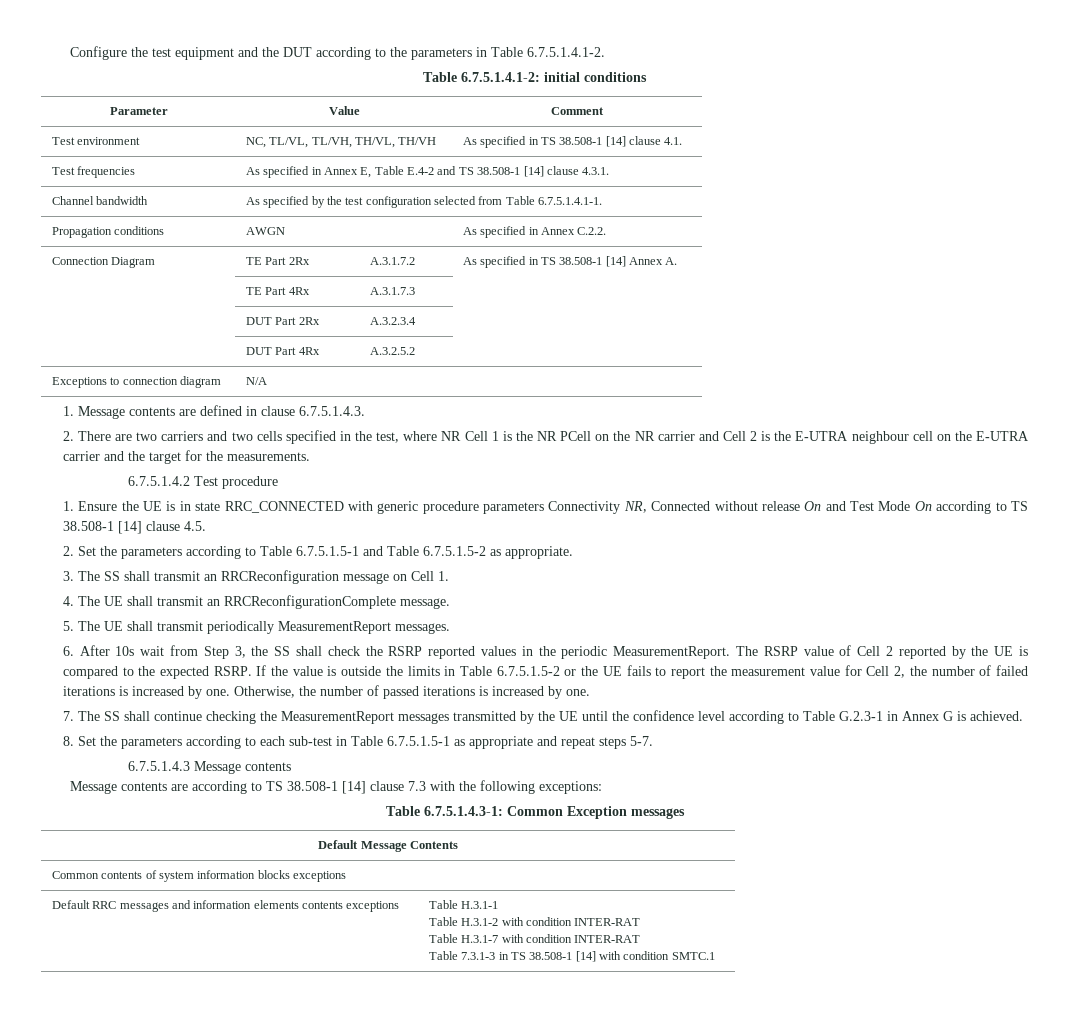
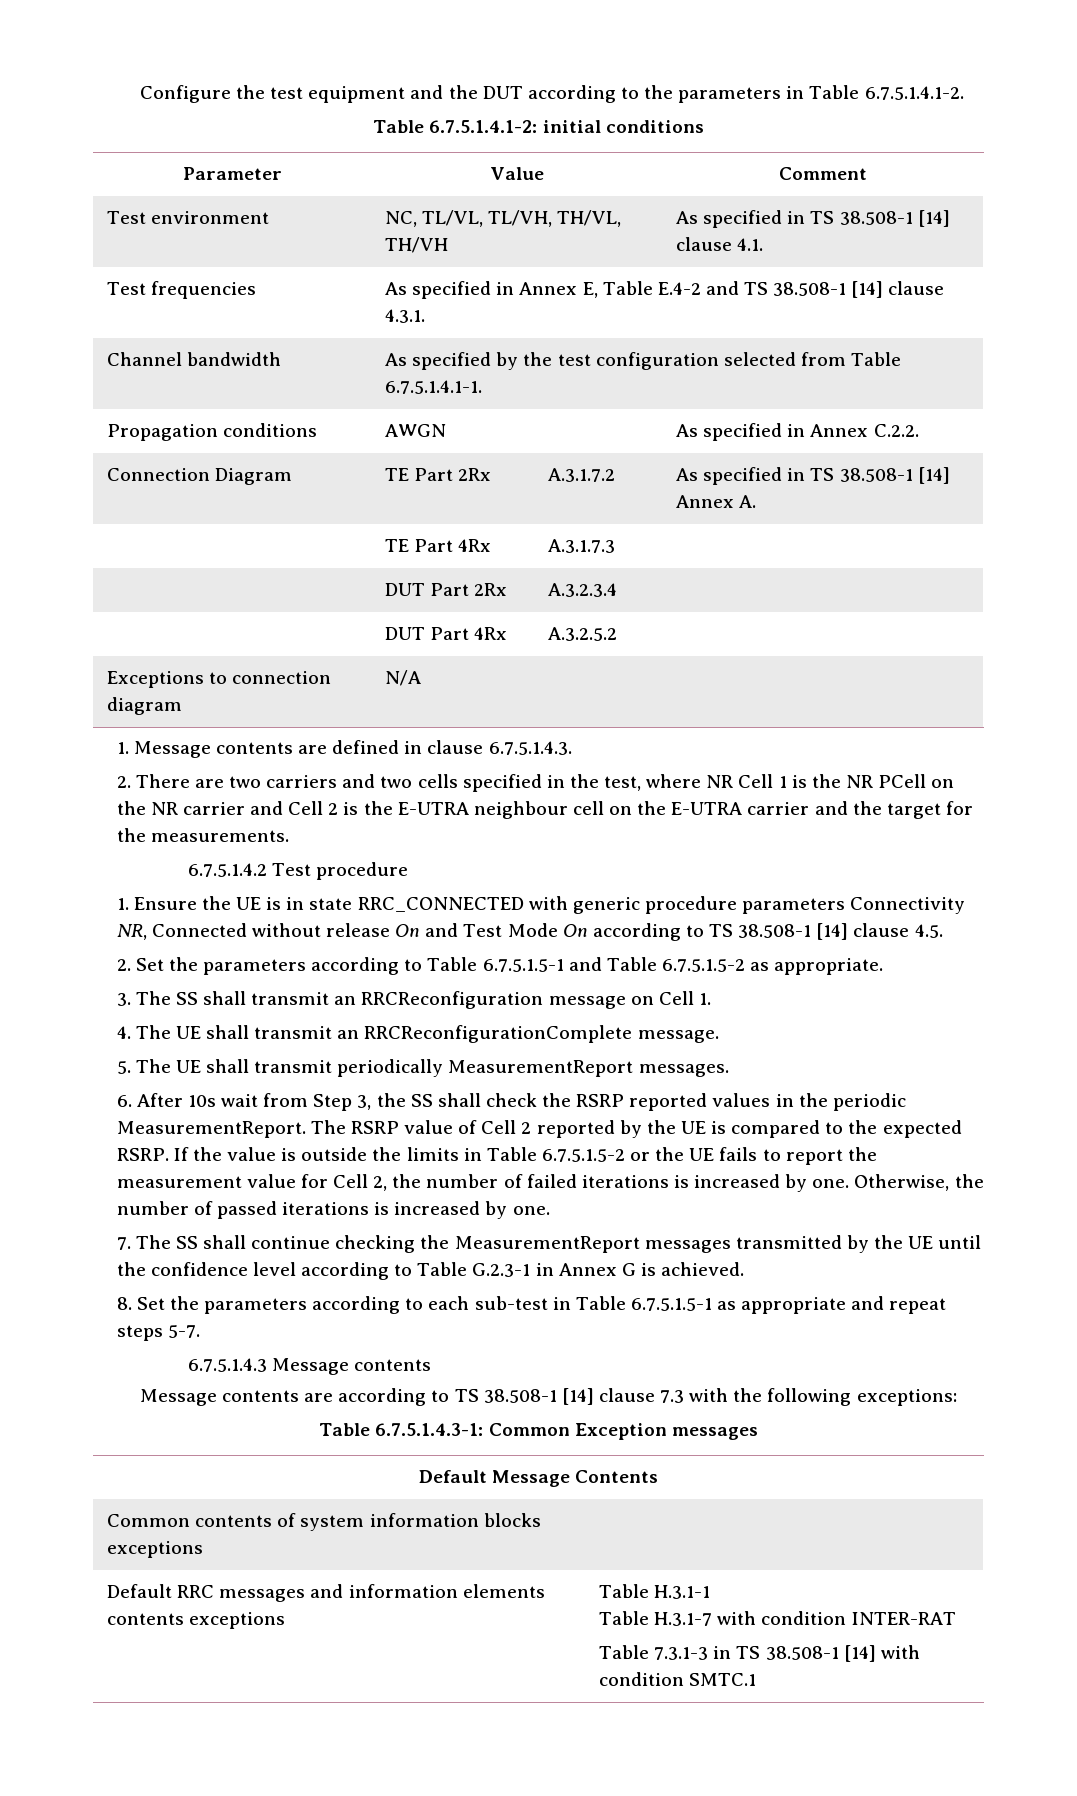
  Default RRC messages and information elements contents exceptions | Table H.3.1-1
- Table H.3.1-2 with condition INTER-RAT

